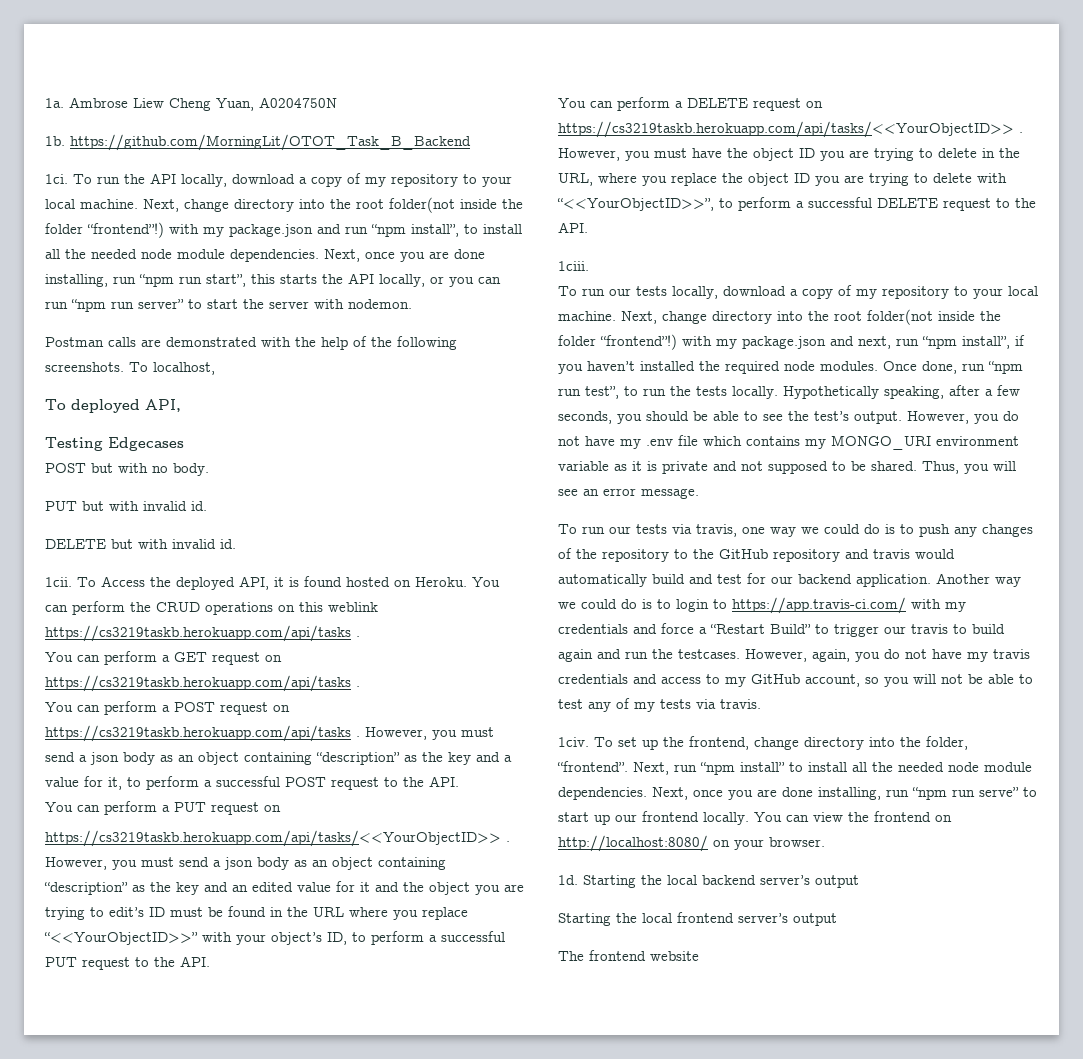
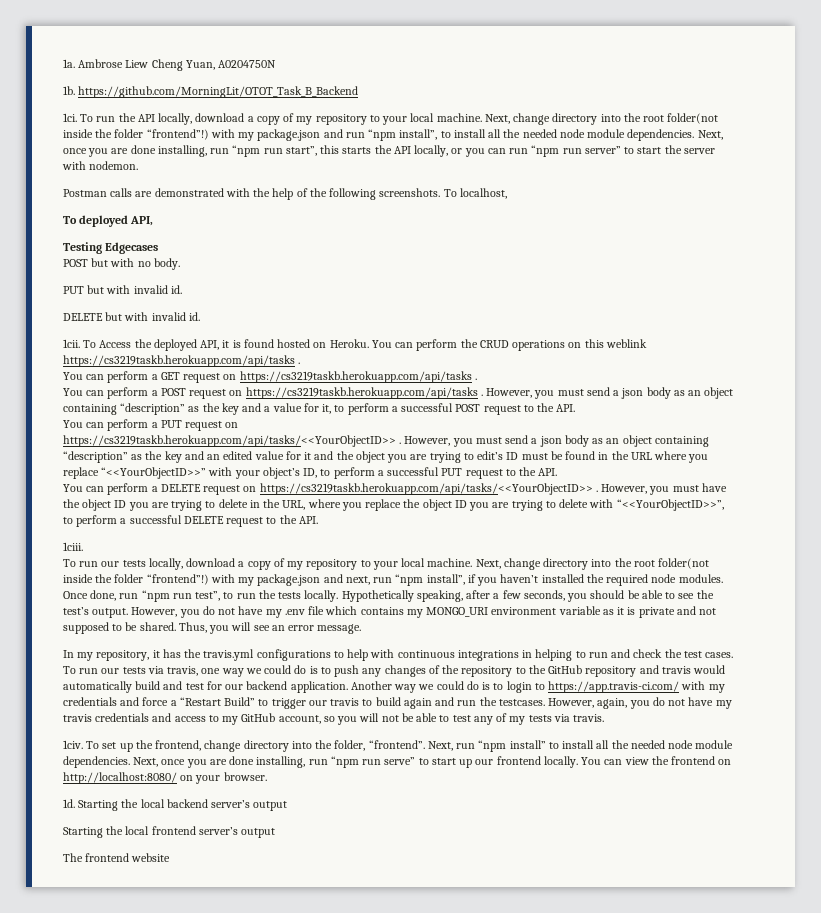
+ In my repository, it has the travis.yml configurations to help with continuous integrations in helping to run and check the test cases.

